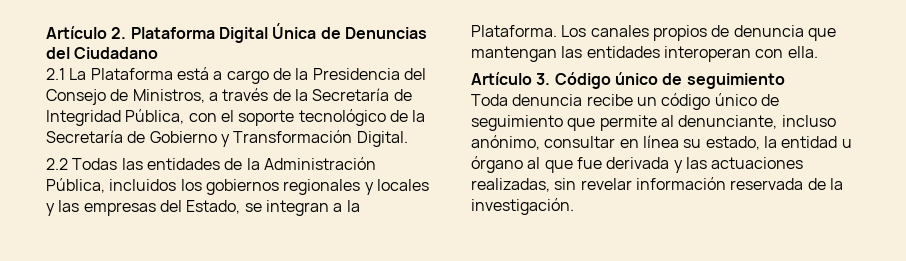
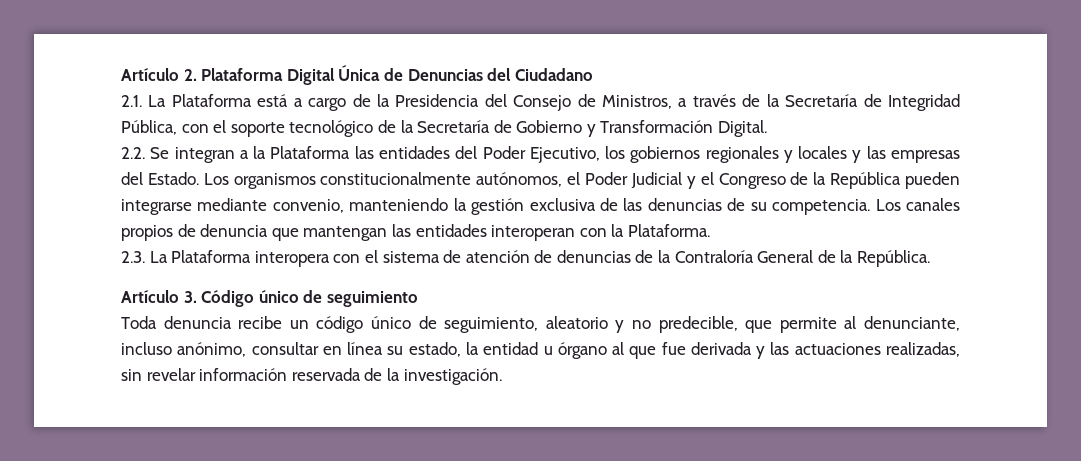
- 2.1 La Plataforma está a cargo de la Presidencia del Consejo de Ministros, a través de la Secretaría de Integridad Pública, con el soporte tecnológico de la Secretaría de Gobierno y Transformación Digital.
+ 2.1. La Plataforma está a cargo de la Presidencia del Consejo de Ministros, a través de la Secretaría de Integridad Pública, con el soporte tecnológico de la Secretaría de Gobierno y Transformación Digital.
- 2.2 Todas las entidades de la Administración Pública, incluidos los gobiernos regionales y locales y las empresas del Estado, se integran a la Plataforma.
+ 2.2. Se integran a la Plataforma las entidades del Poder Ejecutivo, los gobiernos regionales y locales y las empresas del Estado. Los organismos constitucionalmente autónomos, el Poder Judicial y el Congreso de la República pueden integrarse mediante convenio, manteniendo la gestión exclusiva de las denuncias de su competencia.
- Los canales propios de denuncia que mantengan las entidades interoperan con ella.
+ Los canales propios de denuncia que mantengan las entidades interoperan con la Plataforma.
+ 2.3. La Plataforma interopera con el sistema de atención de denuncias de la Contraloría General de la República.
- Toda denuncia recibe un código único de seguimiento que permite al denunciante, incluso anónimo, consultar en línea su estado, la entidad u órgano al que fue derivada y las actuaciones realizadas, sin revelar información reservada de la investigación.
+ Toda denuncia recibe un código único de seguimiento, aleatorio y no predecible, que permite al denunciante, incluso anónimo, consultar en línea su estado, la entidad u órgano al que fue derivada y las actuaciones realizadas, sin revelar información reservada de la investigación.

